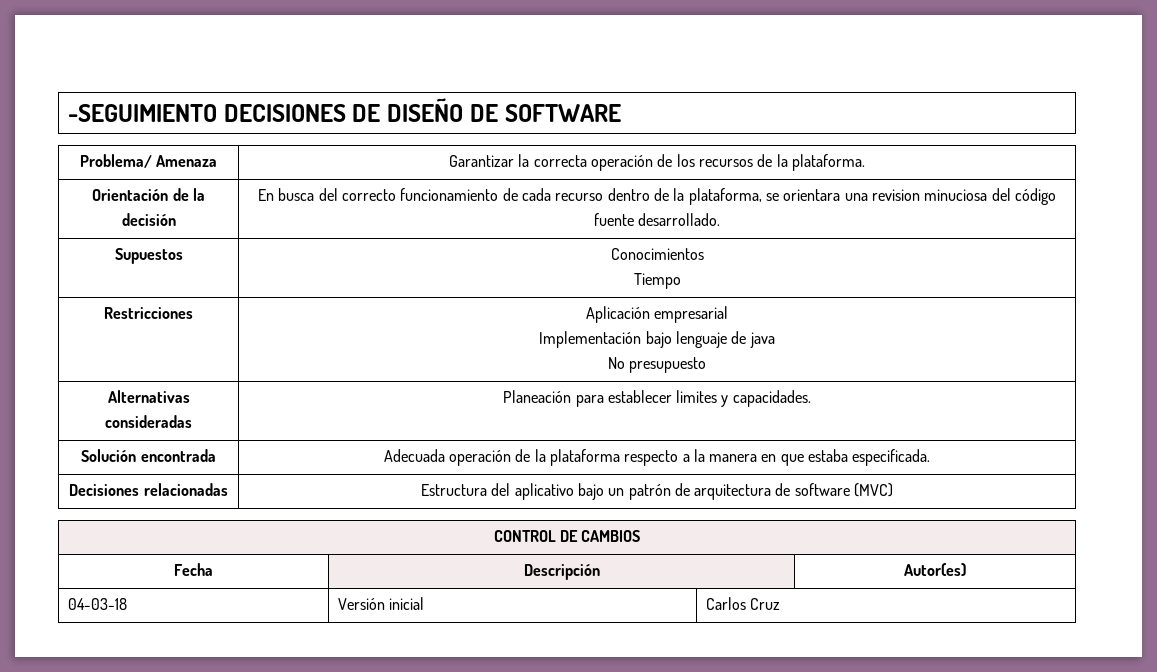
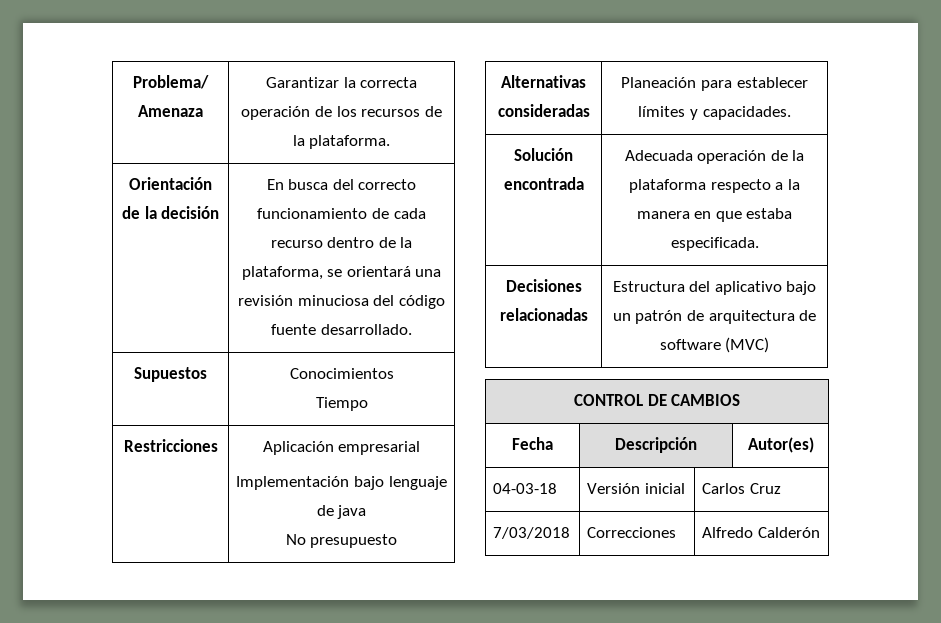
- -SEGUIMIENTO DECISIONES DE DISEÑO DE SOFTWARE
- Orientación de la decisión | En busca del correcto funcionamiento de cada recurso dentro de la plataforma, se orientara una revision minuciosa del código fuente desarrollado.
+ Orientación de la decisión | En busca del correcto funcionamiento de cada recurso dentro de la plataforma, se orientará una revisión minuciosa del código fuente desarrollado.
- Alternativas consideradas | Planeación para establecer limites y capacidades.
+ Alternativas consideradas | Planeación para establecer límites y capacidades.
+ 7/03/2018 | Correcciones | Alfredo Calderón

